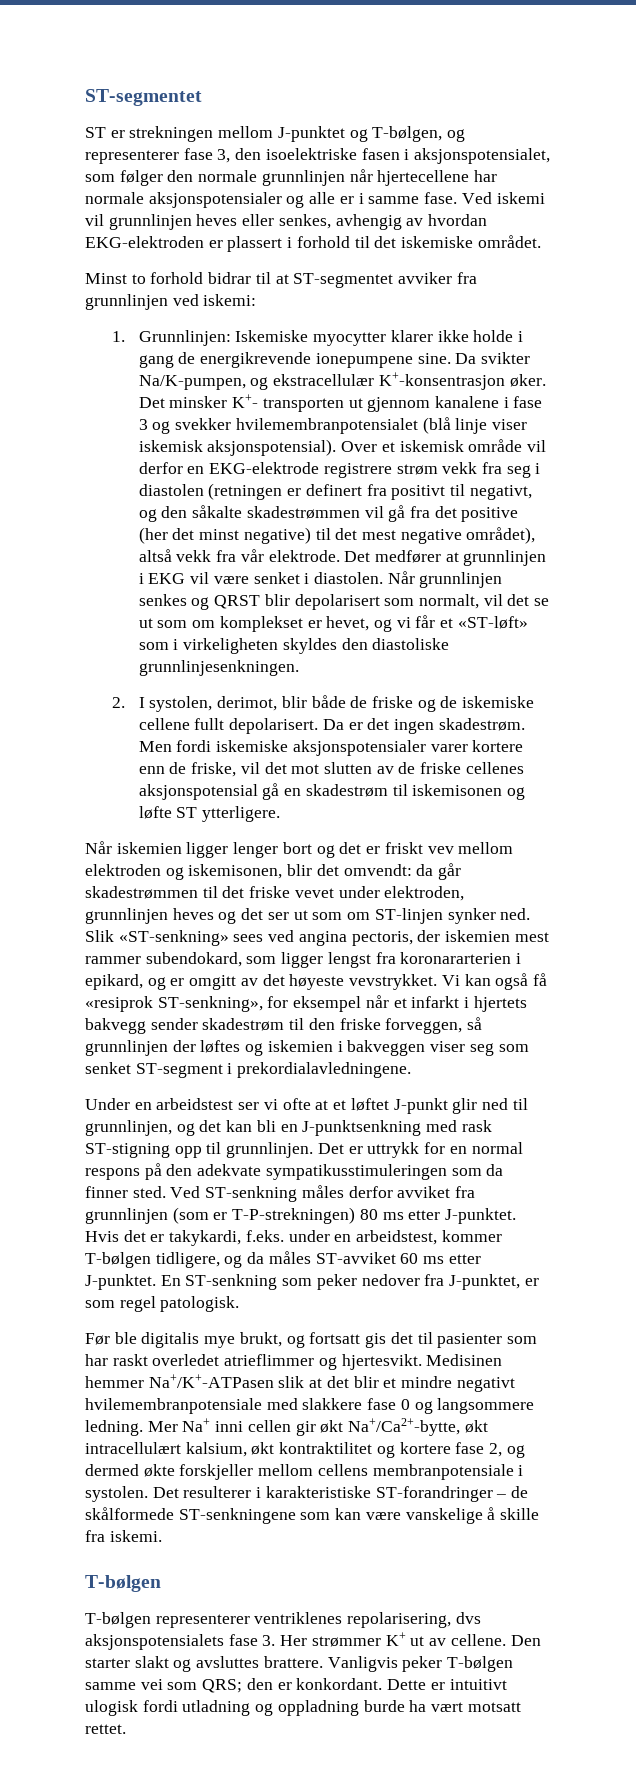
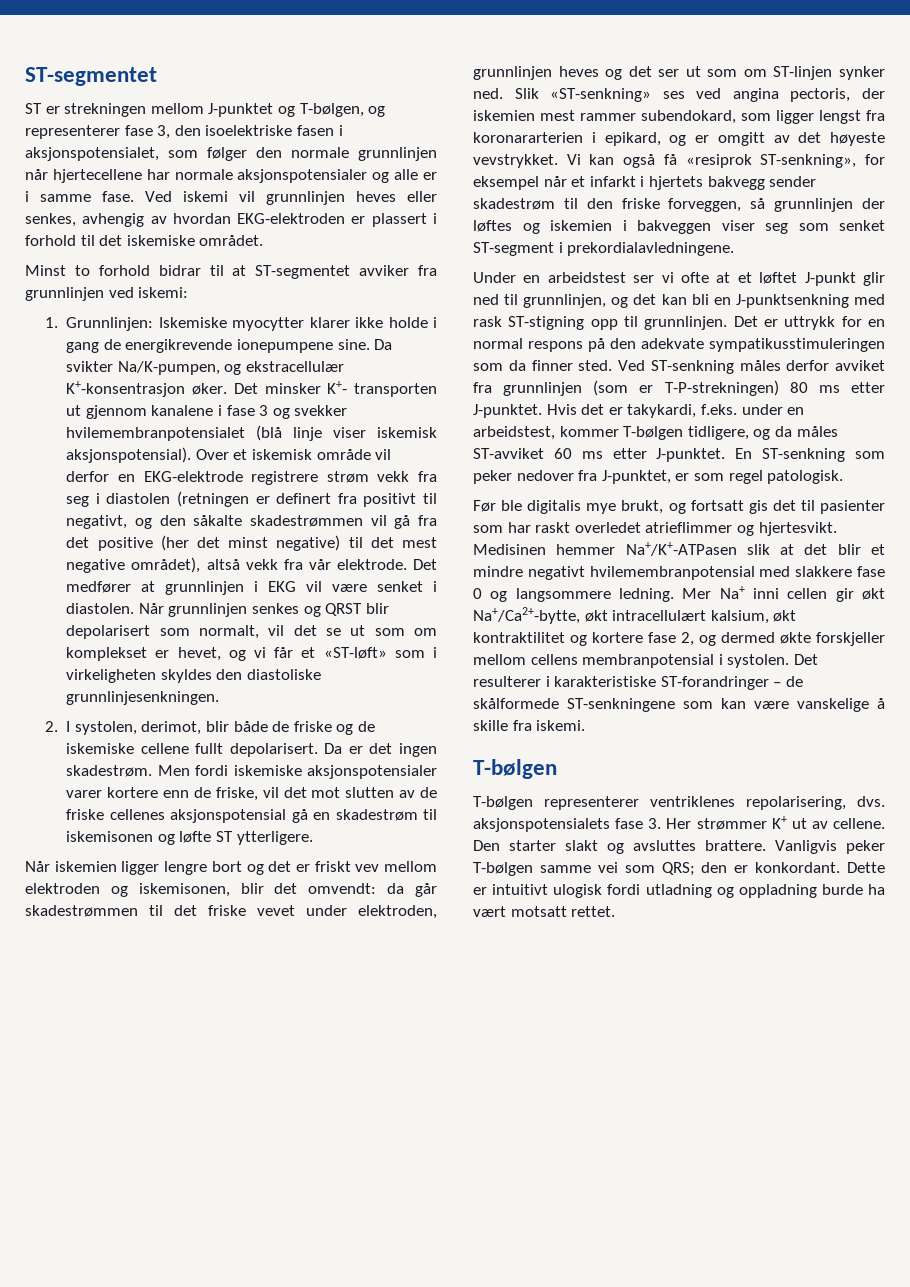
- Når iskemien ligger lenger bort og det er friskt vev mellom elektroden og iskemisonen, blir det omvendt: da går skadestrømmen til det friske vevet under elektroden, grunnlinjen heves og det ser ut som om ST-linjen synker ned.
+ Når iskemien ligger lengre bort og det er friskt vev mellom elektroden og iskemisonen, blir det omvendt: da går skadestrømmen til det friske vevet under elektroden, grunnlinjen heves og det ser ut som om ST-linjen synker ned.
- Slik «ST-senkning» sees ved angina pectoris, der iskemien mest rammer subendokard, som ligger lengst fra koronararterien i epikard, og er omgitt av det høyeste vevstrykket.
+ Slik «ST-senkning» ses ved angina pectoris, der iskemien mest rammer subendokard, som ligger lengst fra koronararterien i epikard, og er omgitt av det høyeste vevstrykket.
- Medisinen hemmer Na+/K+-ATPasen slik at det blir et mindre negativt hvilemembranpotensiale med slakkere fase 0 og langsommere ledning.
+ Medisinen hemmer Na+/K+-ATPasen slik at det blir et mindre negativt hvilemembranpotensial med slakkere fase 0 og langsommere ledning.
- Mer Na+ inni cellen gir økt Na+/Ca2+-bytte, økt intracellulært kalsium, økt kontraktilitet og kortere fase 2, og dermed økte forskjeller mellom cellens membranpotensiale i systolen.
+ Mer Na+ inni cellen gir økt Na+/Ca2+-bytte, økt intracellulært kalsium, økt kontraktilitet og kortere fase 2, og dermed økte forskjeller mellom cellens membranpotensial i systolen.
- T-bølgen representerer ventriklenes repolarisering, dvs aksjonspotensialets fase 3. Her strømmer K+ ut av cellene.
+ T-bølgen representerer ventriklenes repolarisering, dvs. aksjonspotensialets fase 3. Her strømmer K+ ut av cellene.

